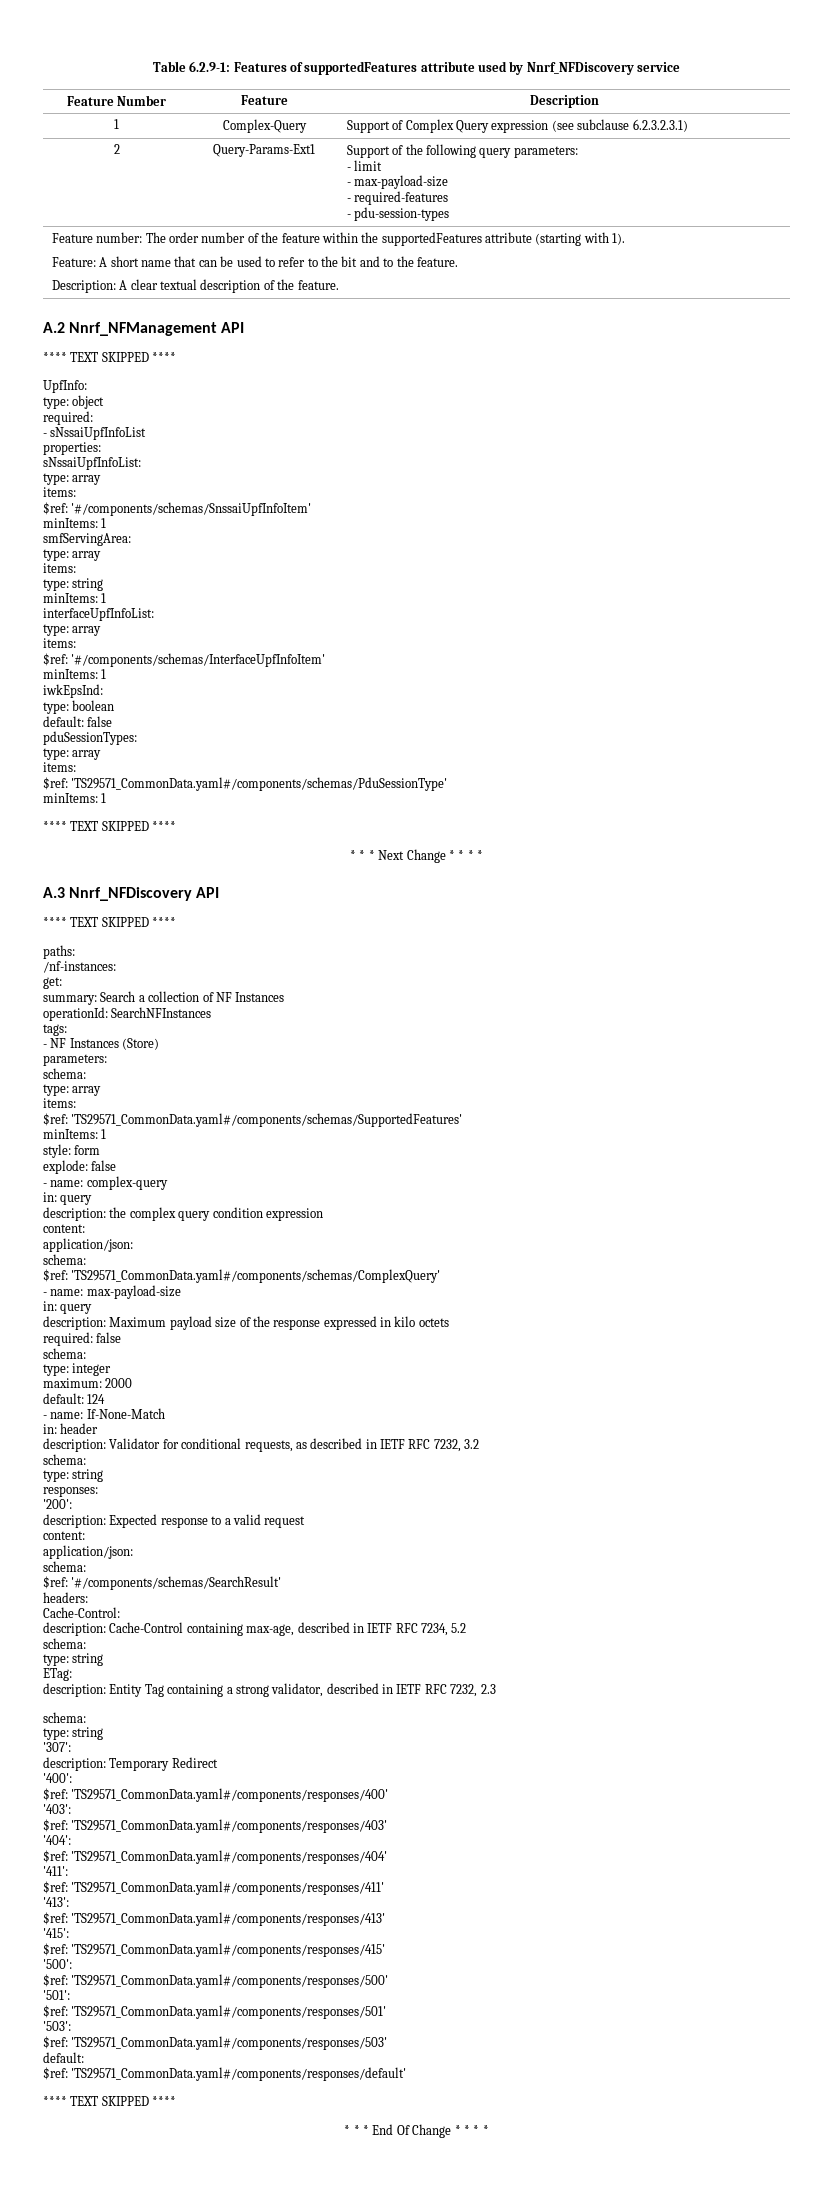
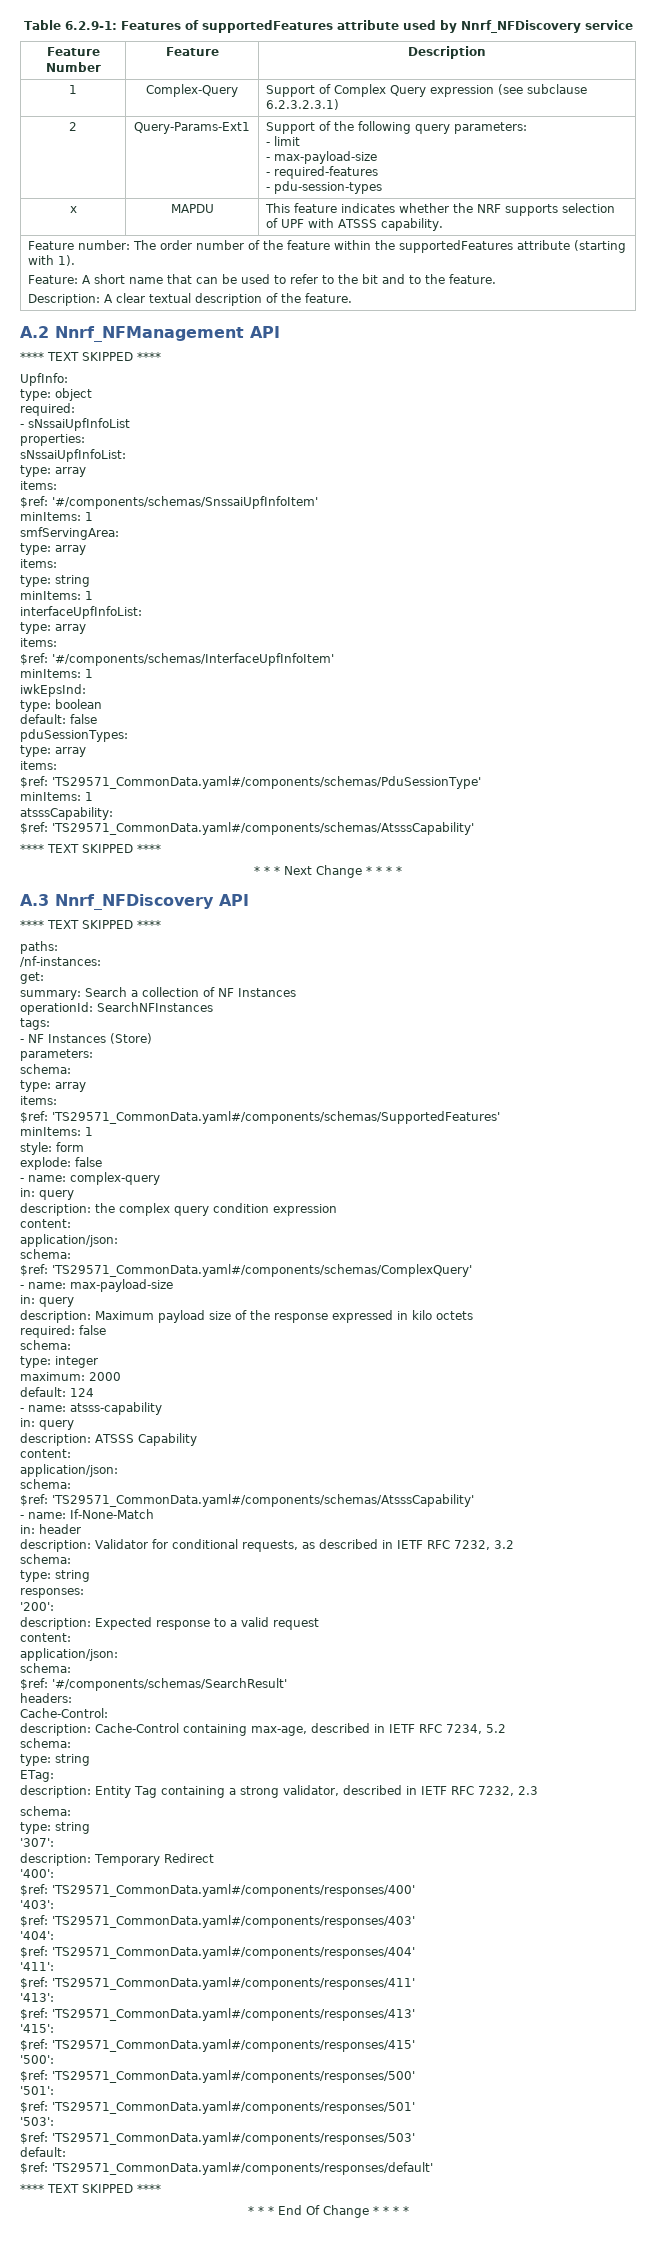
+ x | MAPDU | This feature indicates whether the NRF supports selection of UPF with ATSSS capability.
+ atsssCapability:
+ $ref: 'TS29571_CommonData.yaml#/components/schemas/AtsssCapability'
+ - name: atsss-capability
+ in: query
+ description: ATSSS Capability
+ content:
+ application/json:
+ schema:
+ $ref: 'TS29571_CommonData.yaml#/components/schemas/AtsssCapability'

